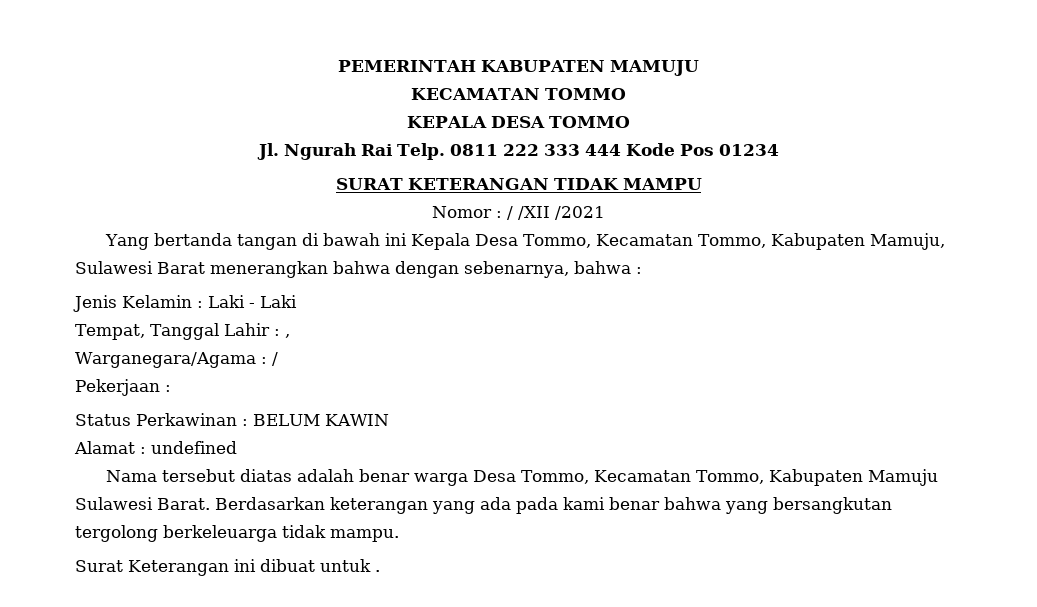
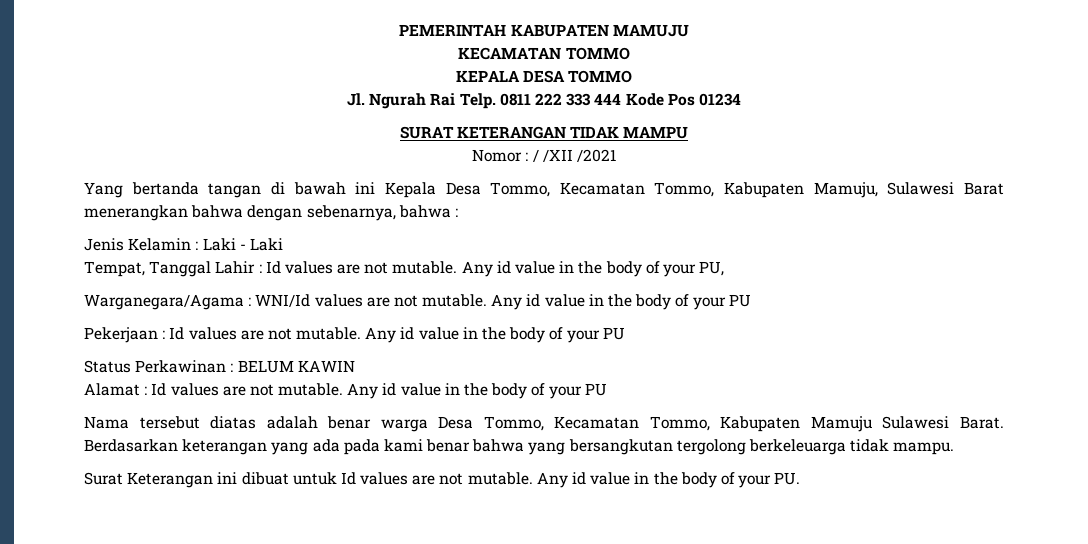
- Tempat, Tanggal Lahir : ,
- Warganegara/Agama : /
- Pekerjaan :
+ Tempat, Tanggal Lahir : Id values are not mutable. Any id value in the body of your PU,
+ Warganegara/Agama : WNI/Id values are not mutable. Any id value in the body of your PU
+ Pekerjaan : Id values are not mutable. Any id value in the body of your PU
- Alamat : undefined
+ Alamat : Id values are not mutable. Any id value in the body of your PU
- Surat Keterangan ini dibuat untuk .
+ Surat Keterangan ini dibuat untuk Id values are not mutable. Any id value in the body of your PU.

